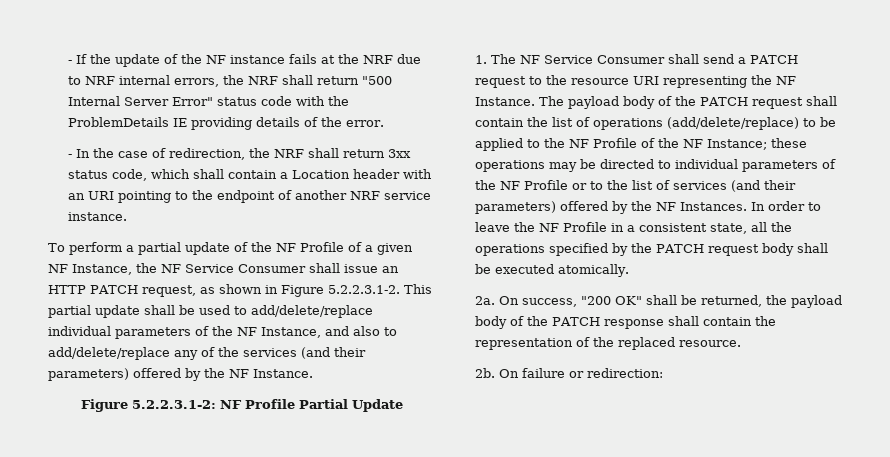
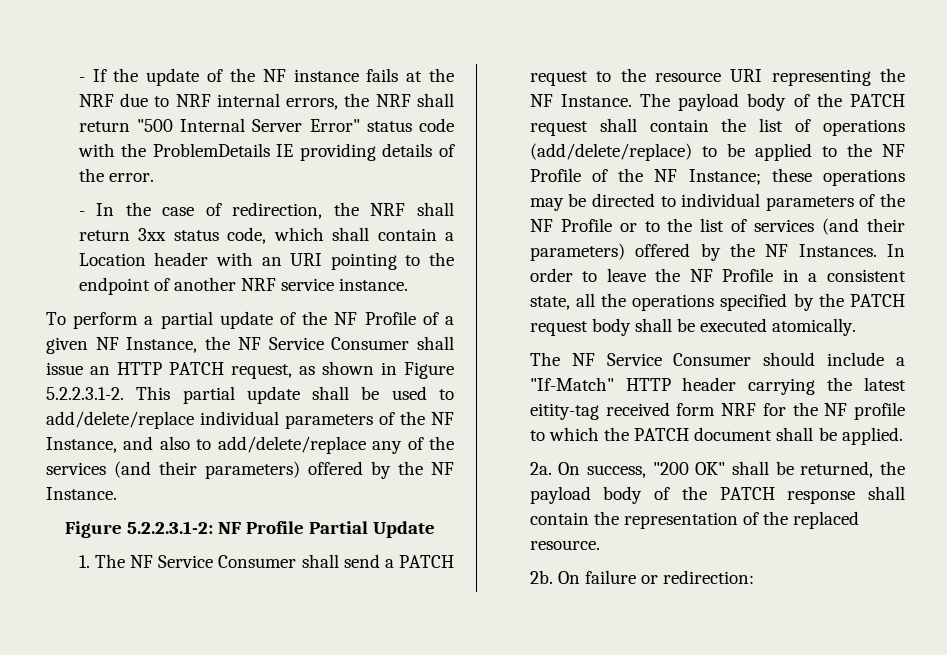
+ The NF Service Consumer should include a "If-Match" HTTP header carrying the latest eitity-tag received form NRF for the NF profile to which the PATCH document shall be applied.

